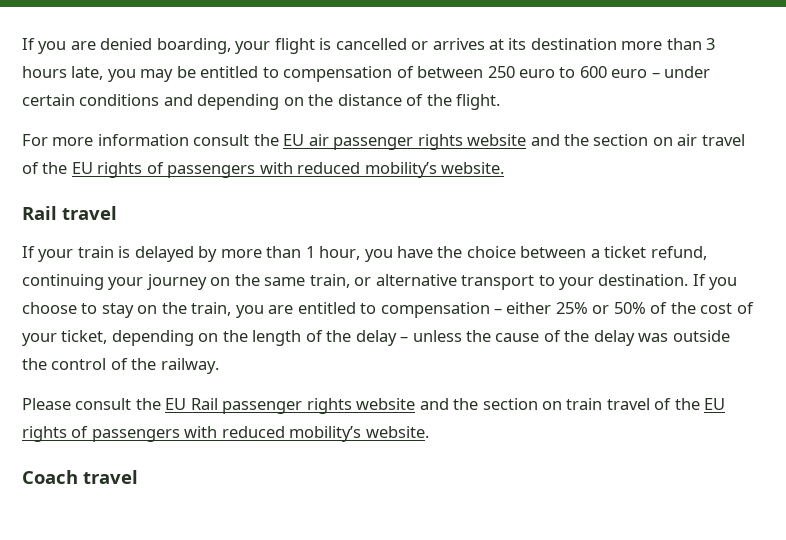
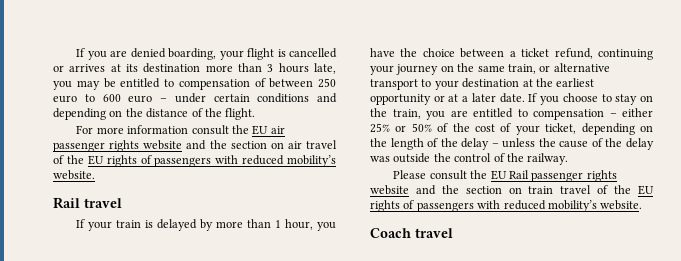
- If your train is delayed by more than 1 hour, you have the choice between a ticket refund, continuing your journey on the same train, or alternative transport to your destination.
+ If your train is delayed by more than 1 hour, you have the choice between a ticket refund, continuing your journey on the same train, or alternative transport to your destination at the earliest opportunity or at a later date.

